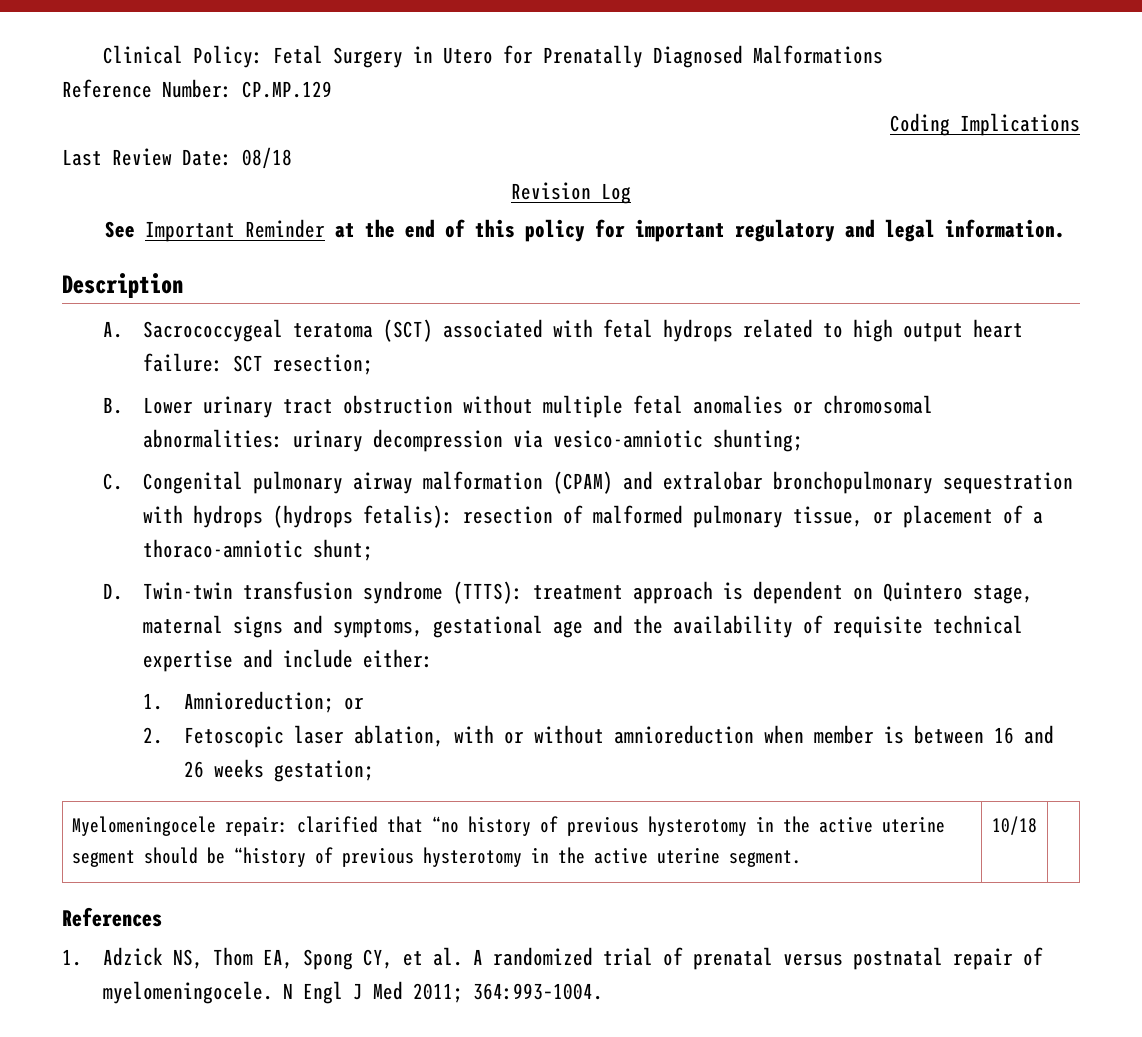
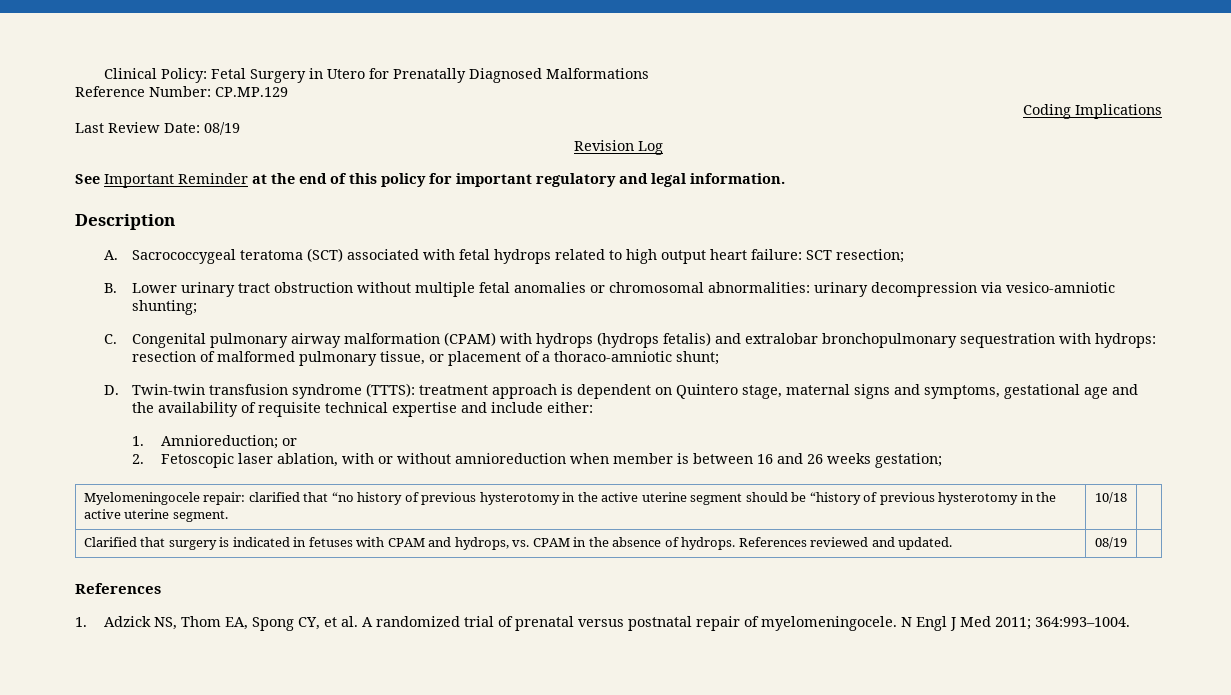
- Last Review Date: 08/18
+ Last Review Date: 08/19
- C. Congenital pulmonary airway malformation (CPAM) and extralobar bronchopulmonary sequestration with hydrops (hydrops fetalis): resection of malformed pulmonary tissue, or placement of a thoraco-amniotic shunt;
+ C. Congenital pulmonary airway malformation (CPAM) with hydrops (hydrops fetalis) and extralobar bronchopulmonary sequestration with hydrops: resection of malformed pulmonary tissue, or placement of a thoraco-amniotic shunt;
+ Clarified that surgery is indicated in fetuses with CPAM and hydrops, vs. CPAM in the absence of hydrops. References reviewed and updated. | 08/19 |

